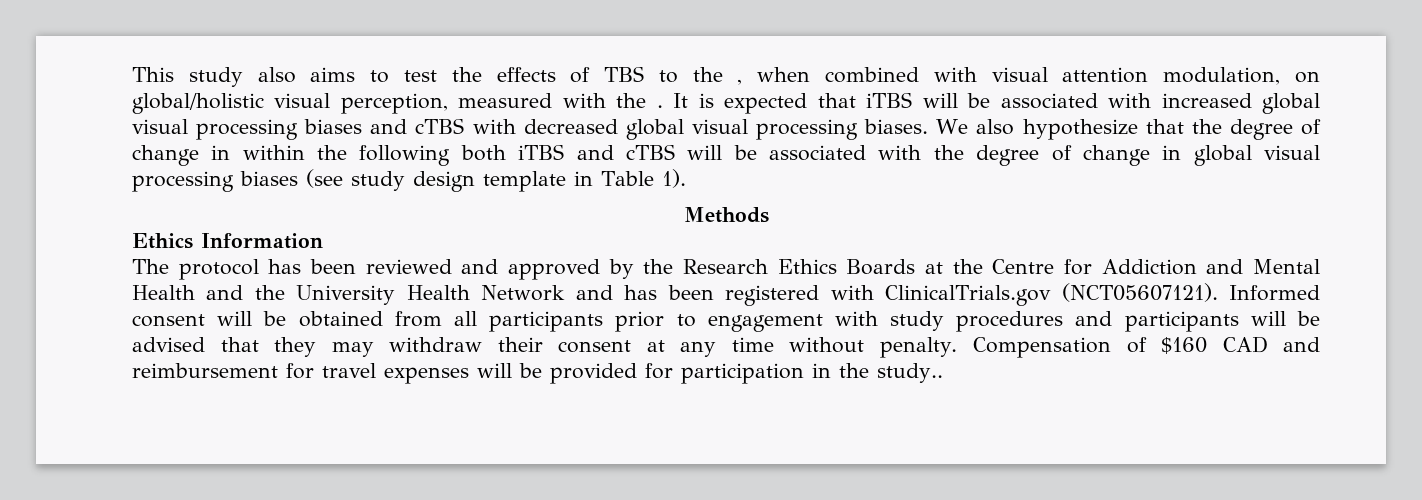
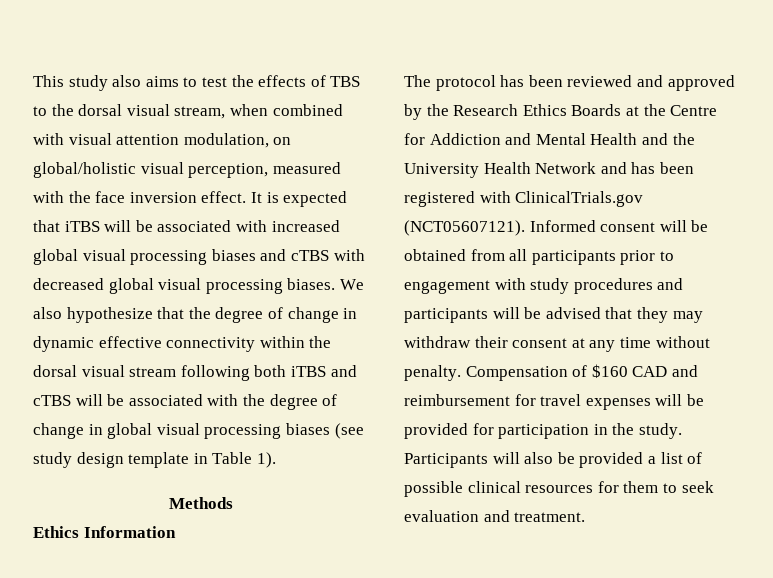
- This study also aims to test the effects of TBS to the , when combined with visual attention modulation, on global/holistic visual perception, measured with the .
+ This study also aims to test the effects of TBS to the dorsal visual stream, when combined with visual attention modulation, on global/holistic visual perception, measured with the face inversion effect.
- We also hypothesize that the degree of change in within the following both iTBS and cTBS will be associated with the degree of change in global visual processing biases (see study design template in Table 1).
+ We also hypothesize that the degree of change in dynamic effective connectivity within the dorsal visual stream following both iTBS and cTBS will be associated with the degree of change in global visual processing biases (see study design template in Table 1).
- Compensation of $160 CAD and reimbursement for travel expenses will be provided for participation in the study..
+ Compensation of $160 CAD and reimbursement for travel expenses will be provided for participation in the study. Participants will also be provided a list of possible clinical resources for them to seek evaluation and treatment.

